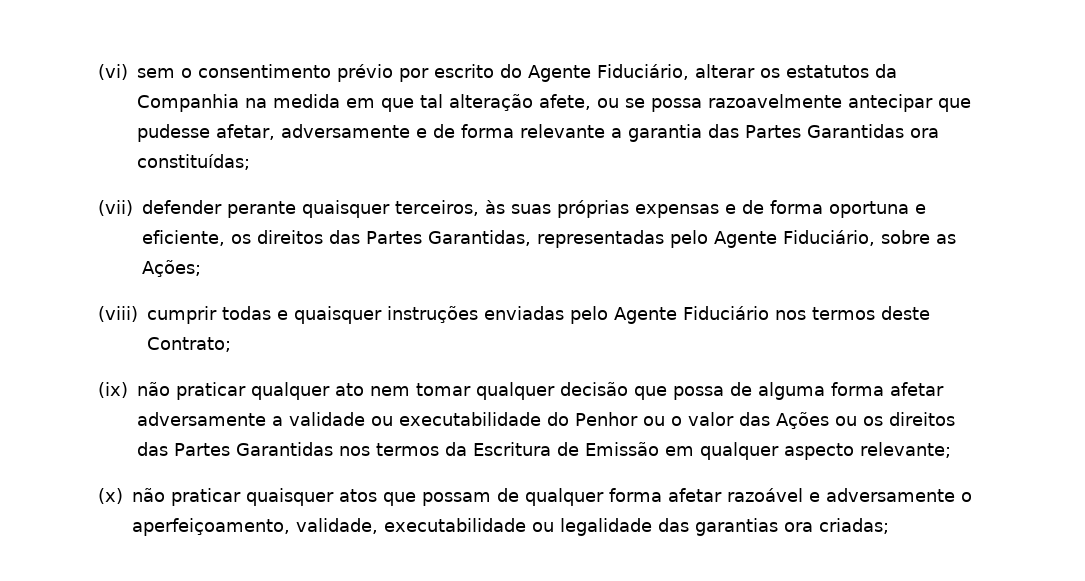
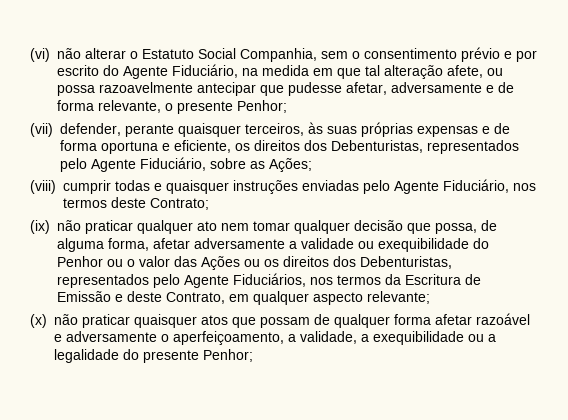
- (vi) sem o consentimento prévio por escrito do Agente Fiduciário, alterar os estatutos da Companhia na medida em que tal alteração afete, ou se possa razoavelmente antecipar que pudesse afetar, adversamente e de forma relevante a garantia das Partes Garantidas ora constituídas;
+ (vi) não alterar o Estatuto Social Companhia, sem o consentimento prévio e por escrito do Agente Fiduciário, na medida em que tal alteração afete, ou possa razoavelmente antecipar que pudesse afetar, adversamente e de forma relevante, o presente Penhor;
- (vii) defender perante quaisquer terceiros, às suas próprias expensas e de forma oportuna e eficiente, os direitos das Partes Garantidas, representadas pelo Agente Fiduciário, sobre as Ações;
+ (vii) defender, perante quaisquer terceiros, às suas próprias expensas e de forma oportuna e eficiente, os direitos dos Debenturistas, representados pelo Agente Fiduciário, sobre as Ações;
- (viii) cumprir todas e quaisquer instruções enviadas pelo Agente Fiduciário nos termos deste Contrato;
+ (viii) cumprir todas e quaisquer instruções enviadas pelo Agente Fiduciário, nos termos deste Contrato;
- (ix) não praticar qualquer ato nem tomar qualquer decisão que possa de alguma forma afetar adversamente a validade ou executabilidade do Penhor ou o valor das Ações ou os direitos das Partes Garantidas nos termos da Escritura de Emissão em qualquer aspecto relevante;
+ (ix) não praticar qualquer ato nem tomar qualquer decisão que possa, de alguma forma, afetar adversamente a validade ou exequibilidade do Penhor ou o valor das Ações ou os direitos dos Debenturistas, representados pelo Agente Fiduciários, nos termos da Escritura de Emissão e deste Contrato, em qualquer aspecto relevante;
- (x) não praticar quaisquer atos que possam de qualquer forma afetar razoável e adversamente o aperfeiçoamento, validade, executabilidade ou legalidade das garantias ora criadas;
+ (x) não praticar quaisquer atos que possam de qualquer forma afetar razoável e adversamente o aperfeiçoamento, a validade, a exequibilidade ou a legalidade do presente Penhor;

